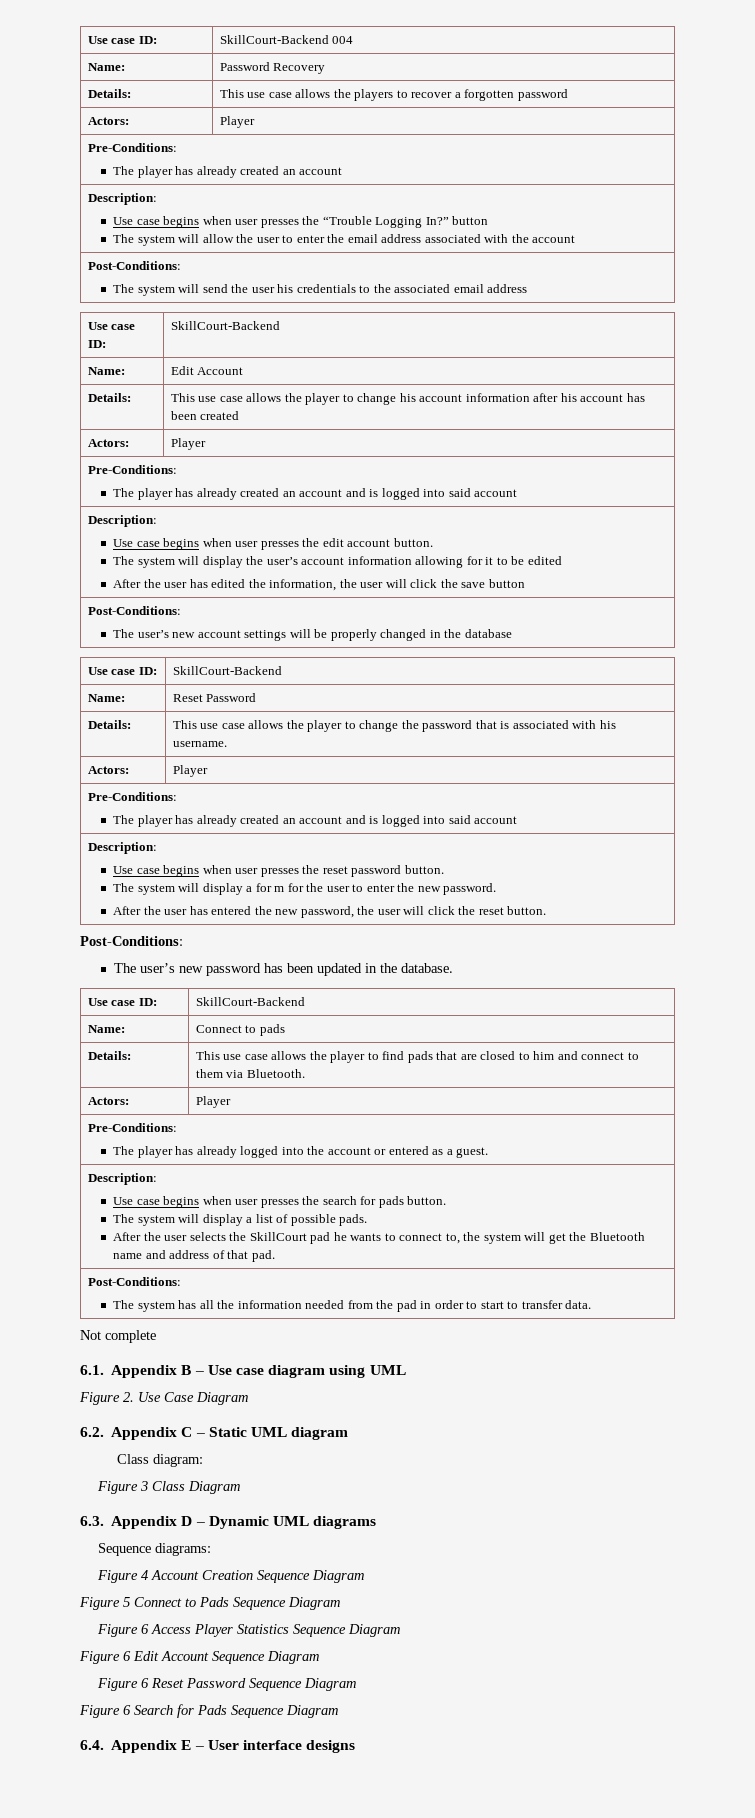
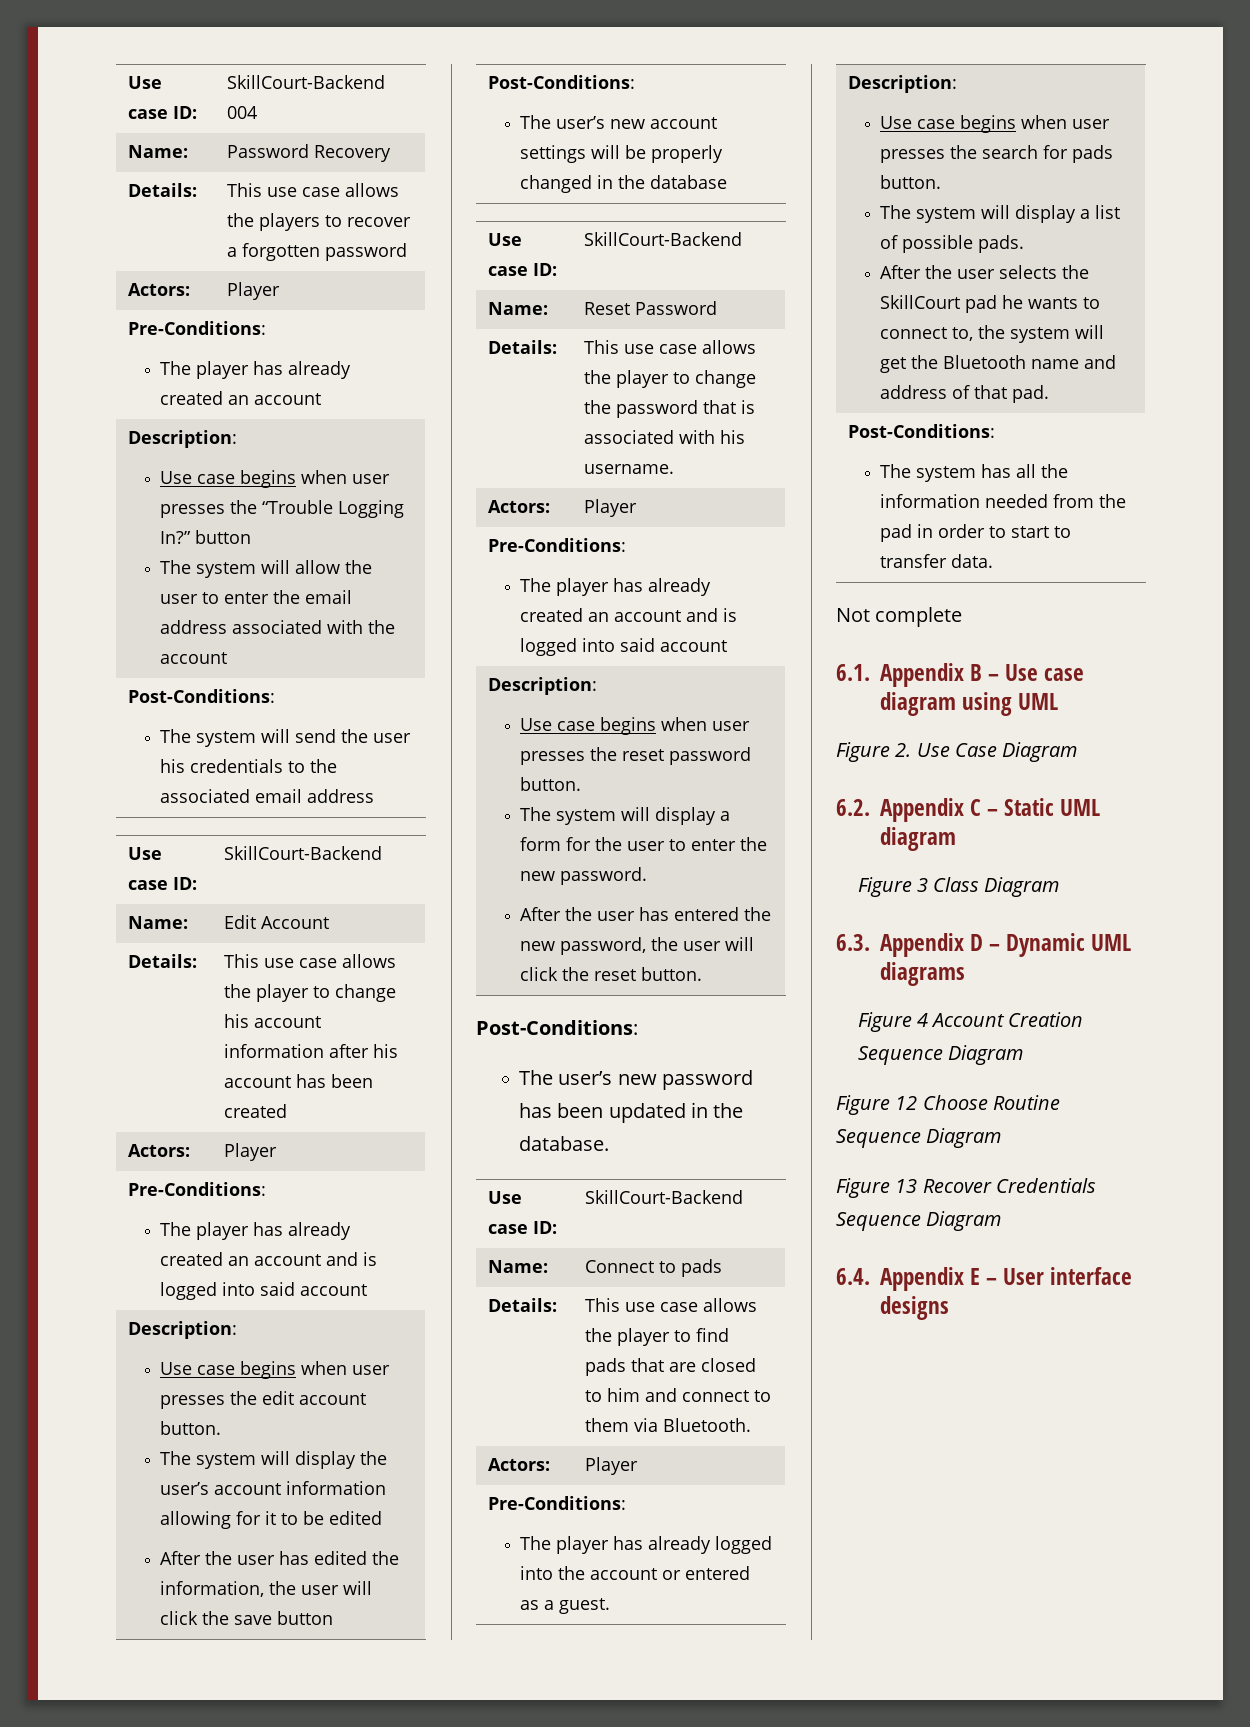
- The system will display a for m for the user to enter the new password.
+ The system will display a form for the user to enter the new password.
- Class diagram:
- Sequence diagrams:
- Figure 5 Connect to Pads Sequence Diagram
- Figure 6 Access Player Statistics Sequence Diagram
- Figure 6 Edit Account Sequence Diagram
- Figure 6 Reset Password Sequence Diagram
- Figure 6 Search for Pads Sequence Diagram
+ Figure 12 Choose Routine Sequence Diagram
+ Figure 13 Recover Credentials Sequence Diagram

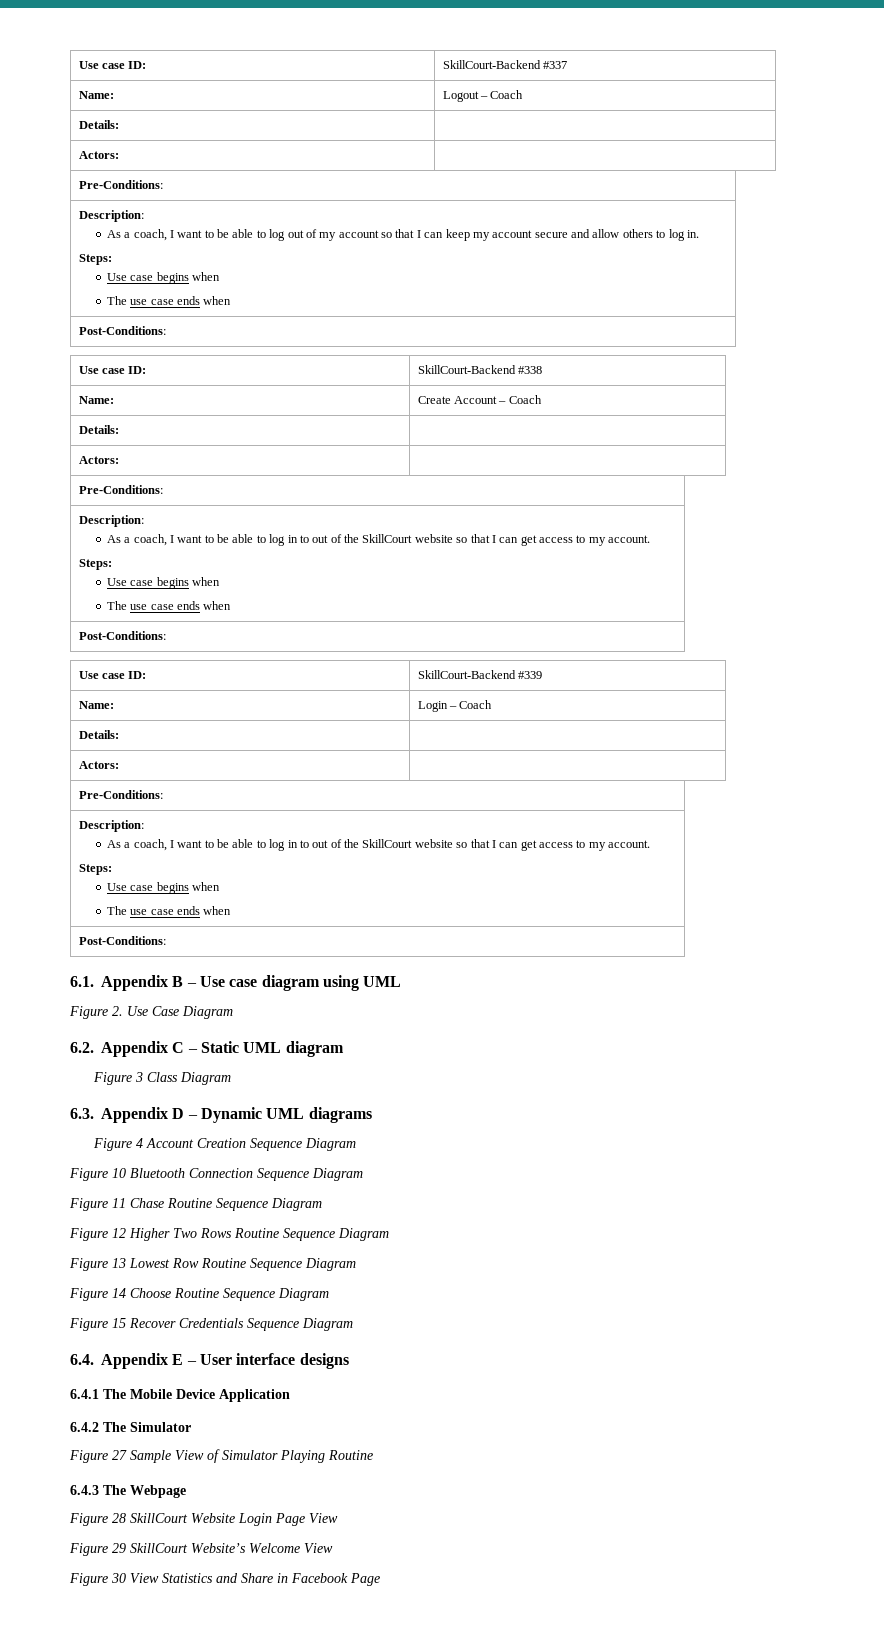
- Use case ID: | SkillCourt-Backend 004
- Name: | Password Recovery
- Details: | This use case allows the players to recover a forgotten password
- Actors: | Player
+ Use case ID: | SkillCourt-Backend #337
+ Name: | Logout – Coach
+ Details: |
+ Actors: |
  Pre-Conditions:
- The player has already created an account
  Description:
- Use case begins when user presses the “Trouble Logging In?” button
- The system will allow the user to enter the email address associated with the account
+ As a coach, I want to be able to log out of my account so that I can keep my account secure and allow others to log in.
+ Steps:
+ Use case begins when
+ The use case ends when
  Post-Conditions:
- The system will send the user his credentials to the associated email address
- Use case ID: | SkillCourt-Backend
- Name: | Edit Account
- Details: | This use case allows the player to change his account information after his account has been created
- Actors: | Player
+ Use case ID: | SkillCourt-Backend #338
+ Name: | Create Account – Coach
+ Details: |
+ Actors: |
  Pre-Conditions:
- The player has already created an account and is logged into said account
  Description:
- Use case begins when user presses the edit account button.
- The system will display the user’s account information allowing for it to be edited
- After the user has edited the information, the user will click the save button
+ As a coach, I want to be able to log in to out of the SkillCourt website so that I can get access to my account.
+ Steps:
+ Use case begins when
+ The use case ends when
  Post-Conditions:
- The user’s new account settings will be properly changed in the database
- Use case ID: | SkillCourt-Backend
- Name: | Reset Password
- Details: | This use case allows the player to change the password that is associated with his username.
- Actors: | Player
+ Use case ID: | SkillCourt-Backend #339
+ Name: | Login – Coach
+ Details: |
+ Actors: |
  Pre-Conditions:
- The player has already created an account and is logged into said account
  Description:
- Use case begins when user presses the reset password button.
- The system will display a form for the user to enter the new password.
- After the user has entered the new password, the user will click the reset button.
+ As a coach, I want to be able to log in to out of the SkillCourt website so that I can get access to my account.
+ Steps:
+ Use case begins when
+ The use case ends when
  Post-Conditions:
- The user’s new password has been updated in the database.
- Use case ID: | SkillCourt-Backend
- Name: | Connect to pads
- Details: | This use case allows the player to find pads that are closed to him and connect to them via Bluetooth.
- Actors: | Player
- Pre-Conditions:
- The player has already logged into the account or entered as a guest.
- Description:
- Use case begins when user presses the search for pads button.
- The system will display a list of possible pads.
- After the user selects the SkillCourt pad he wants to connect to, the system will get the Bluetooth name and address of that pad.
- Post-Conditions:
- The system has all the information needed from the pad in order to start to transfer data.
- Not complete
- Figure 12 Choose Routine Sequence Diagram
+ Figure 10 Bluetooth Connection Sequence Diagram
+ Figure 11 Chase Routine Sequence Diagram
+ Figure 12 Higher Two Rows Routine Sequence Diagram
+ Figure 13 Lowest Row Routine Sequence Diagram
+ Figure 14 Choose Routine Sequence Diagram
- Figure 13 Recover Credentials Sequence Diagram
+ Figure 15 Recover Credentials Sequence Diagram
+ 6.4.1 The Mobile Device Application
+ 6.4.2 The Simulator
+ Figure 27 Sample View of Simulator Playing Routine
+ 6.4.3 The Webpage
+ Figure 28 SkillCourt Website Login Page View
+ Figure 29 SkillCourt Website’s Welcome View
+ Figure 30 View Statistics and Share in Facebook Page

